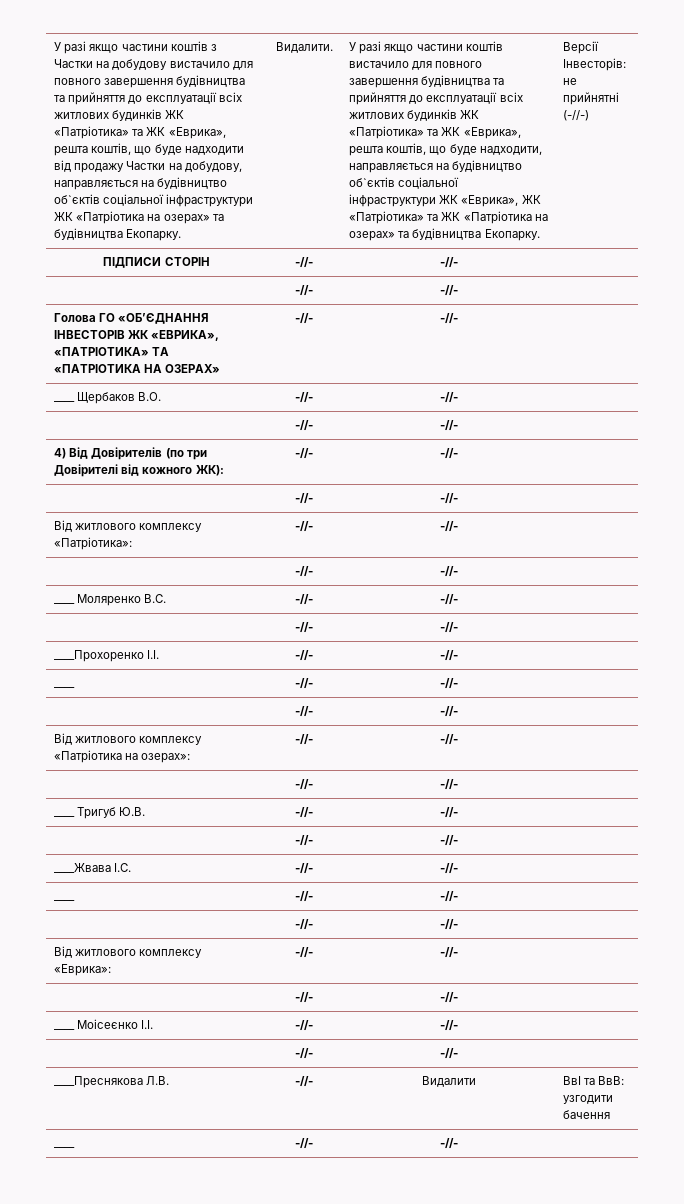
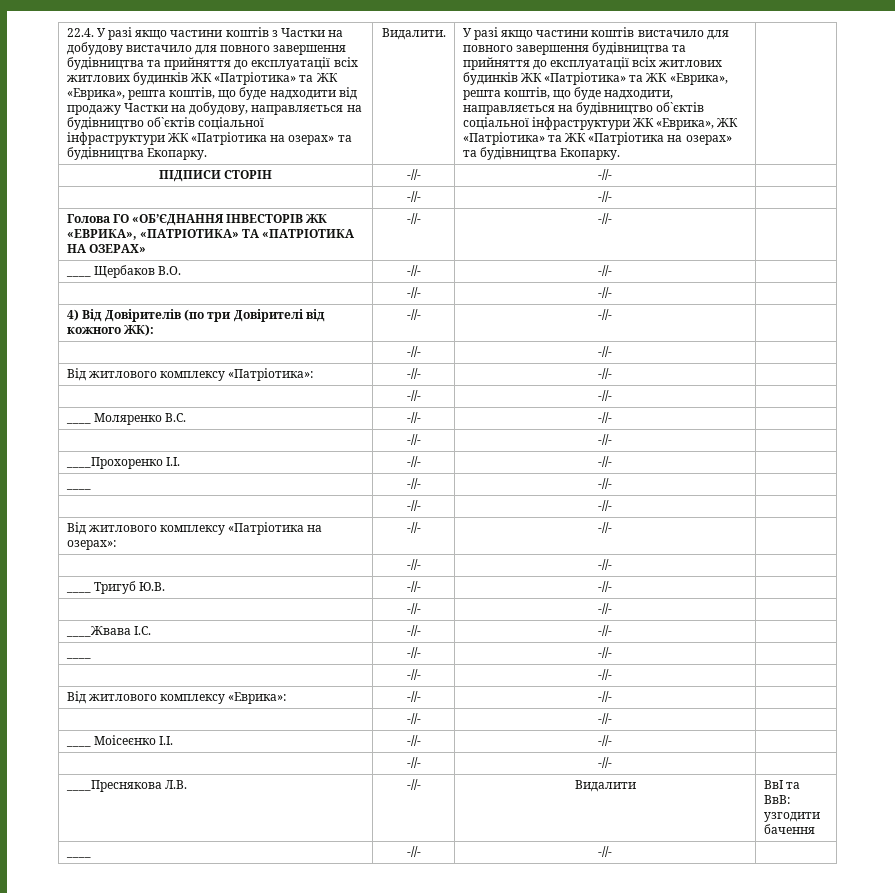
- У разі якщо частини коштів з Частки на добудову вистачило для повного завершення будівництва та прийняття до експлуатації всіх житлових будинків ЖК «Патріотика» та ЖК «Еврика», решта коштів, що буде надходити від продажу Частки на добудову, направляється на будівництво об`єктів соціальної інфраструктури ЖК «Патріотика на озерах» та будівництва Екопарку.
+ 22.4. У разі якщо частини коштів з Частки на добудову вистачило для повного завершення будівництва та прийняття до експлуатації всіх житлових будинків ЖК «Патріотика» та ЖК «Еврика», решта коштів, що буде надходити від продажу Частки на добудову, направляється на будівництво об`єктів соціальної інфраструктури ЖК «Патріотика на озерах» та будівництва Екопарку.
- Версії Інвесторів: не прийнятні (-//-)

